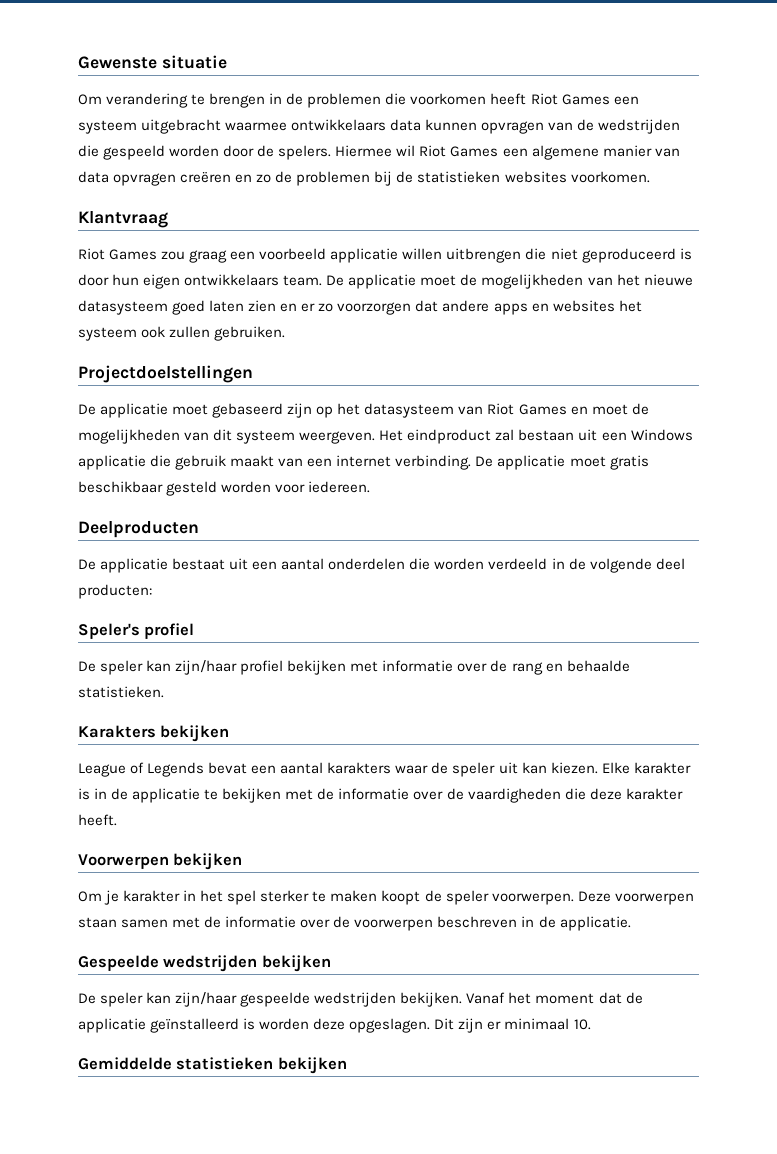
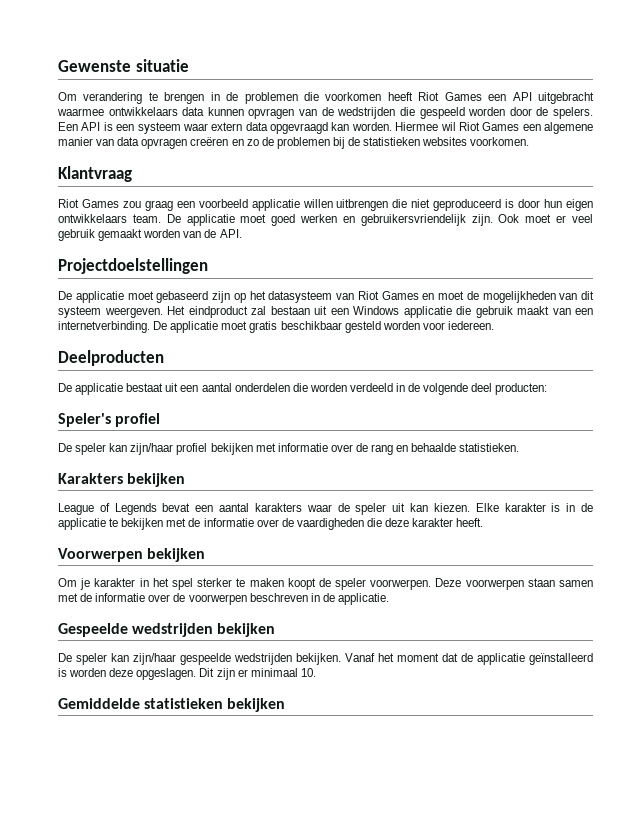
- Om verandering te brengen in de problemen die voorkomen heeft Riot Games een systeem uitgebracht waarmee ontwikkelaars data kunnen opvragen van de wedstrijden die gespeeld worden door de spelers.
+ Om verandering te brengen in de problemen die voorkomen heeft Riot Games een API uitgebracht waarmee ontwikkelaars data kunnen opvragen van de wedstrijden die gespeeld worden door de spelers.
+ Een API is een systeem waar extern data opgevraagd kan worden.
- De applicatie moet de mogelijkheden van het nieuwe datasysteem goed laten zien en er zo voorzorgen dat andere apps en websites het systeem ook zullen gebruiken.
+ De applicatie moet goed werken en gebruikersvriendelijk zijn. Ook moet er veel gebruik gemaakt worden van de API.
- Het eindproduct zal bestaan uit een Windows applicatie die gebruik maakt van een internet verbinding.
+ Het eindproduct zal bestaan uit een Windows applicatie die gebruik maakt van een internetverbinding.

